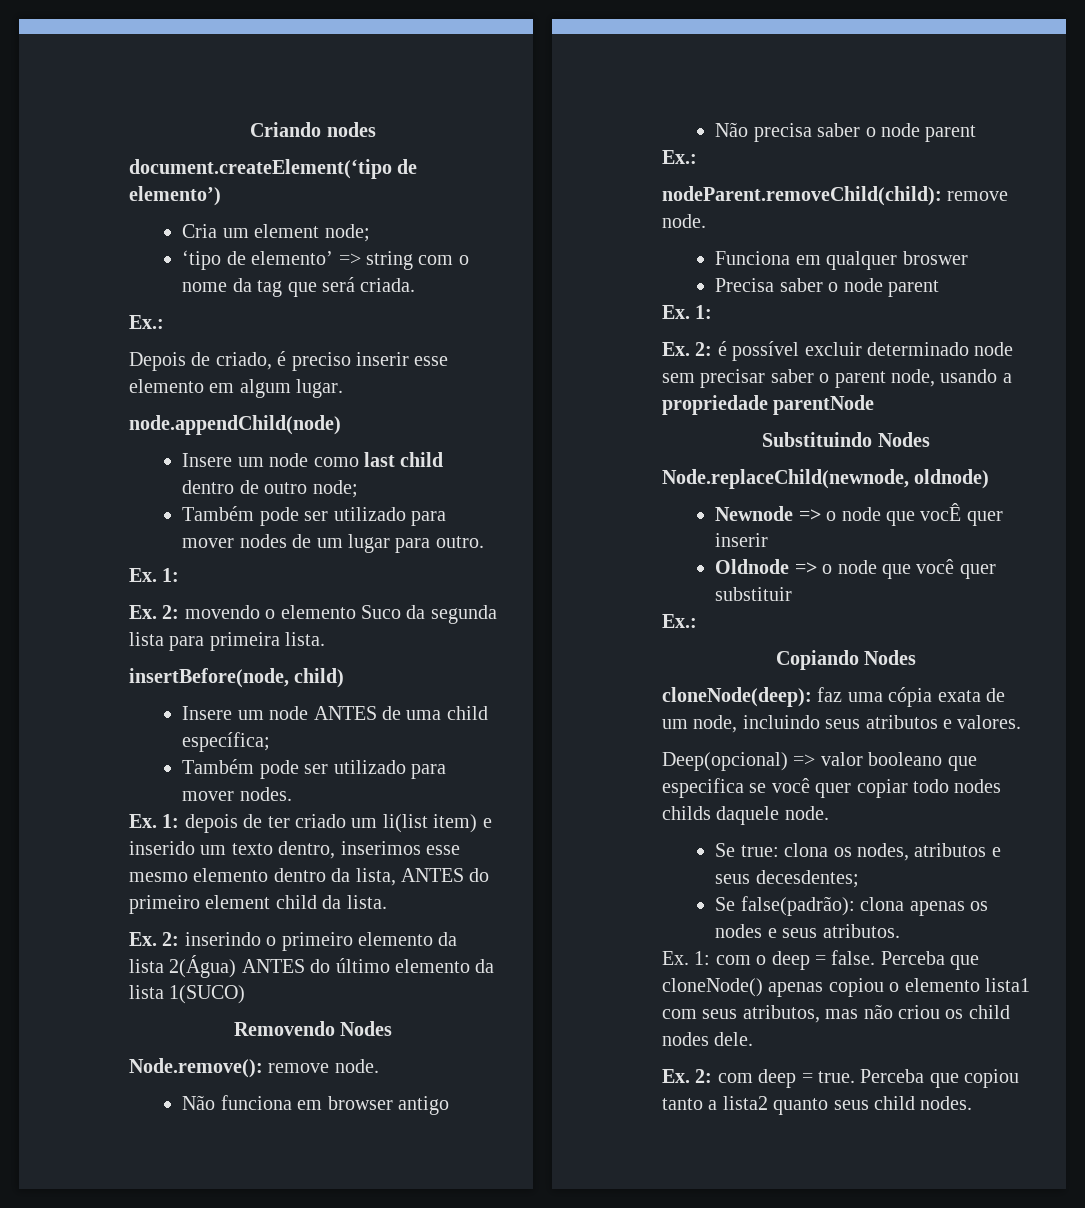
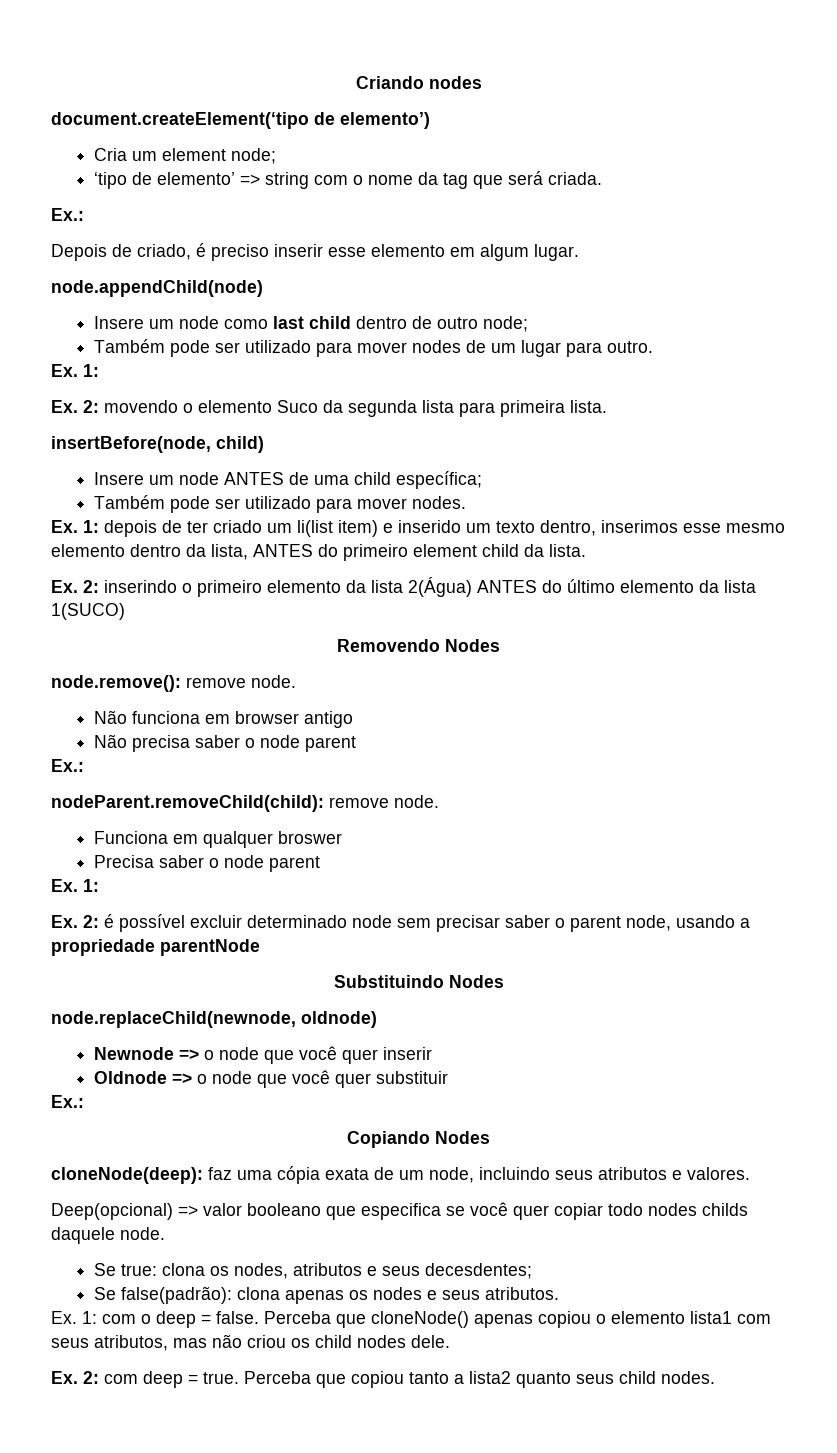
- Node.remove(): remove node.
+ node.remove(): remove node.
- Node.replaceChild(newnode, oldnode)
+ node.replaceChild(newnode, oldnode)
- Newnode => o node que vocÊ quer inserir
+ Newnode => o node que você quer inserir

